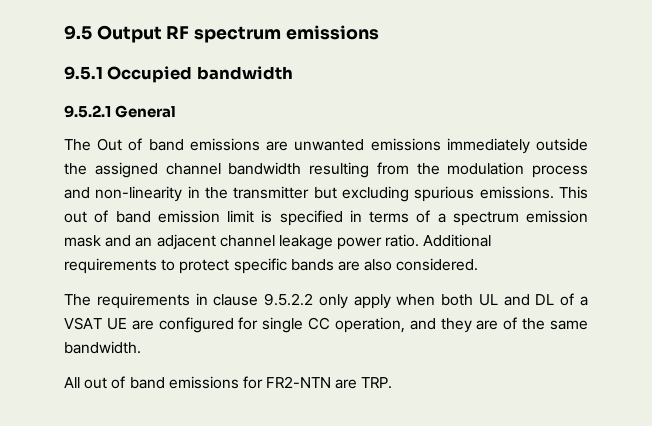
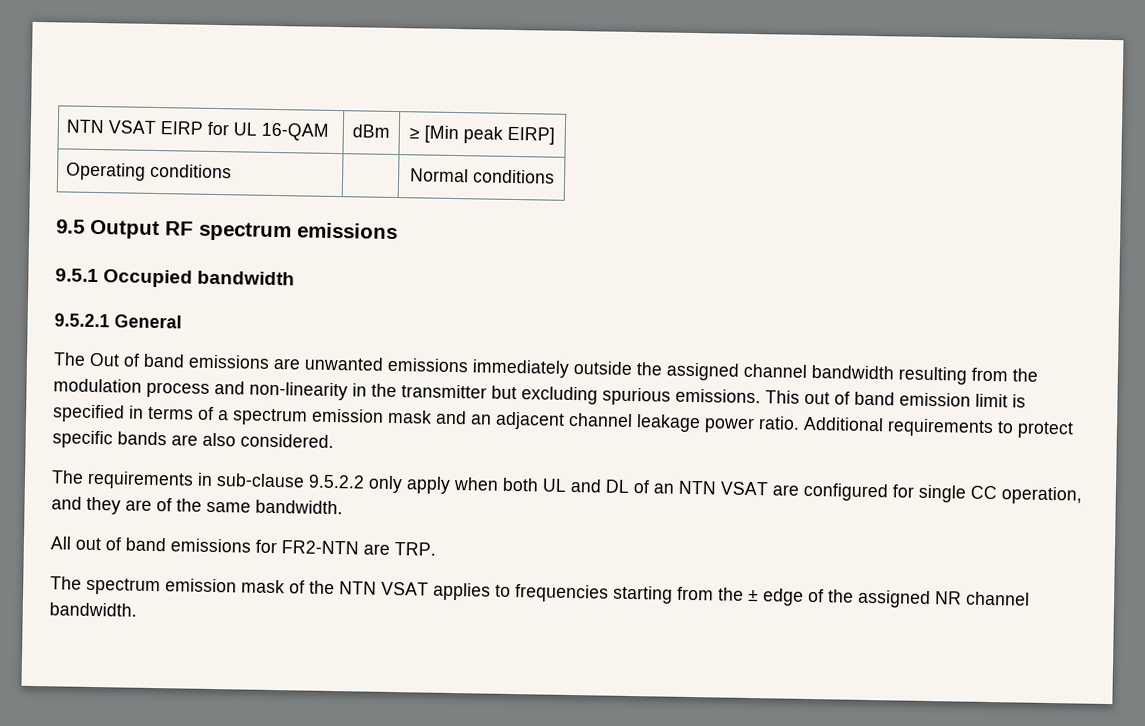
+ NTN VSAT EIRP for UL 16-QAM | dBm | ≥ [Min peak EIRP]
+ Operating conditions | | Normal conditions
- The requirements in clause 9.5.2.2 only apply when both UL and DL of a VSAT UE are configured for single CC operation, and they are of the same bandwidth.
+ The requirements in sub-clause 9.5.2.2 only apply when both UL and DL of an NTN VSAT are configured for single CC operation, and they are of the same bandwidth.
+ The spectrum emission mask of the NTN VSAT applies to frequencies starting from the ± edge of the assigned NR channel bandwidth.

